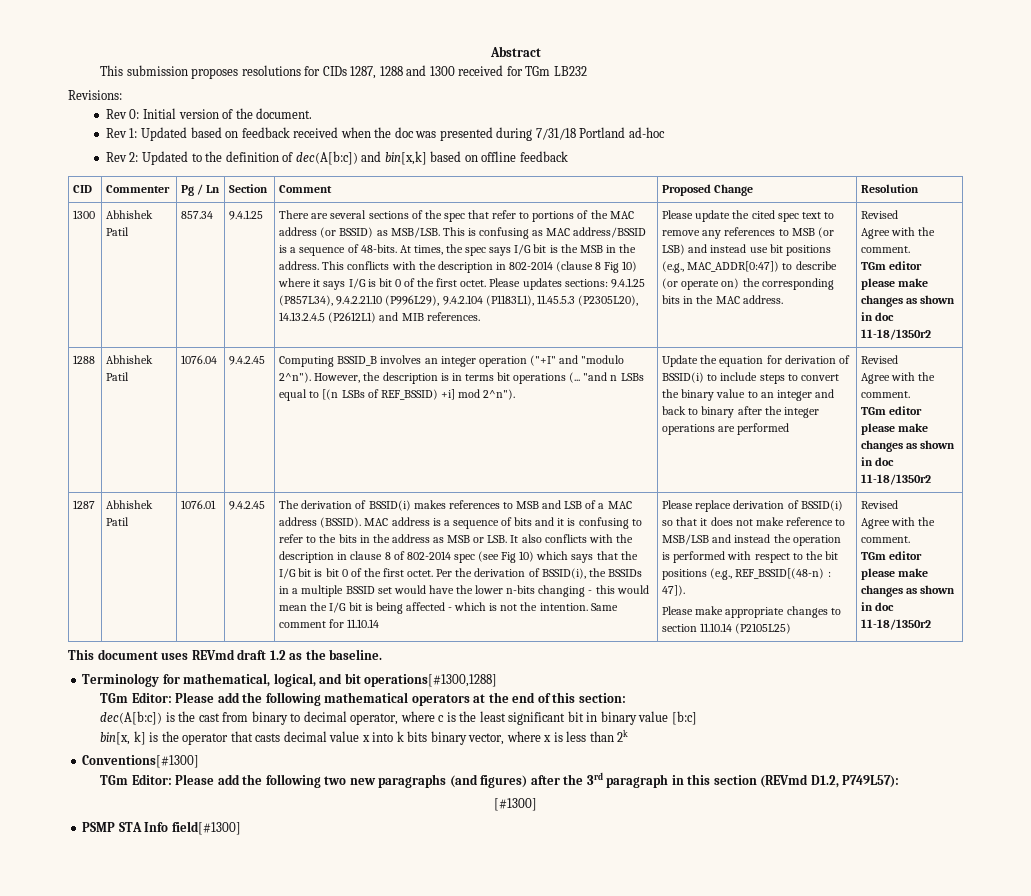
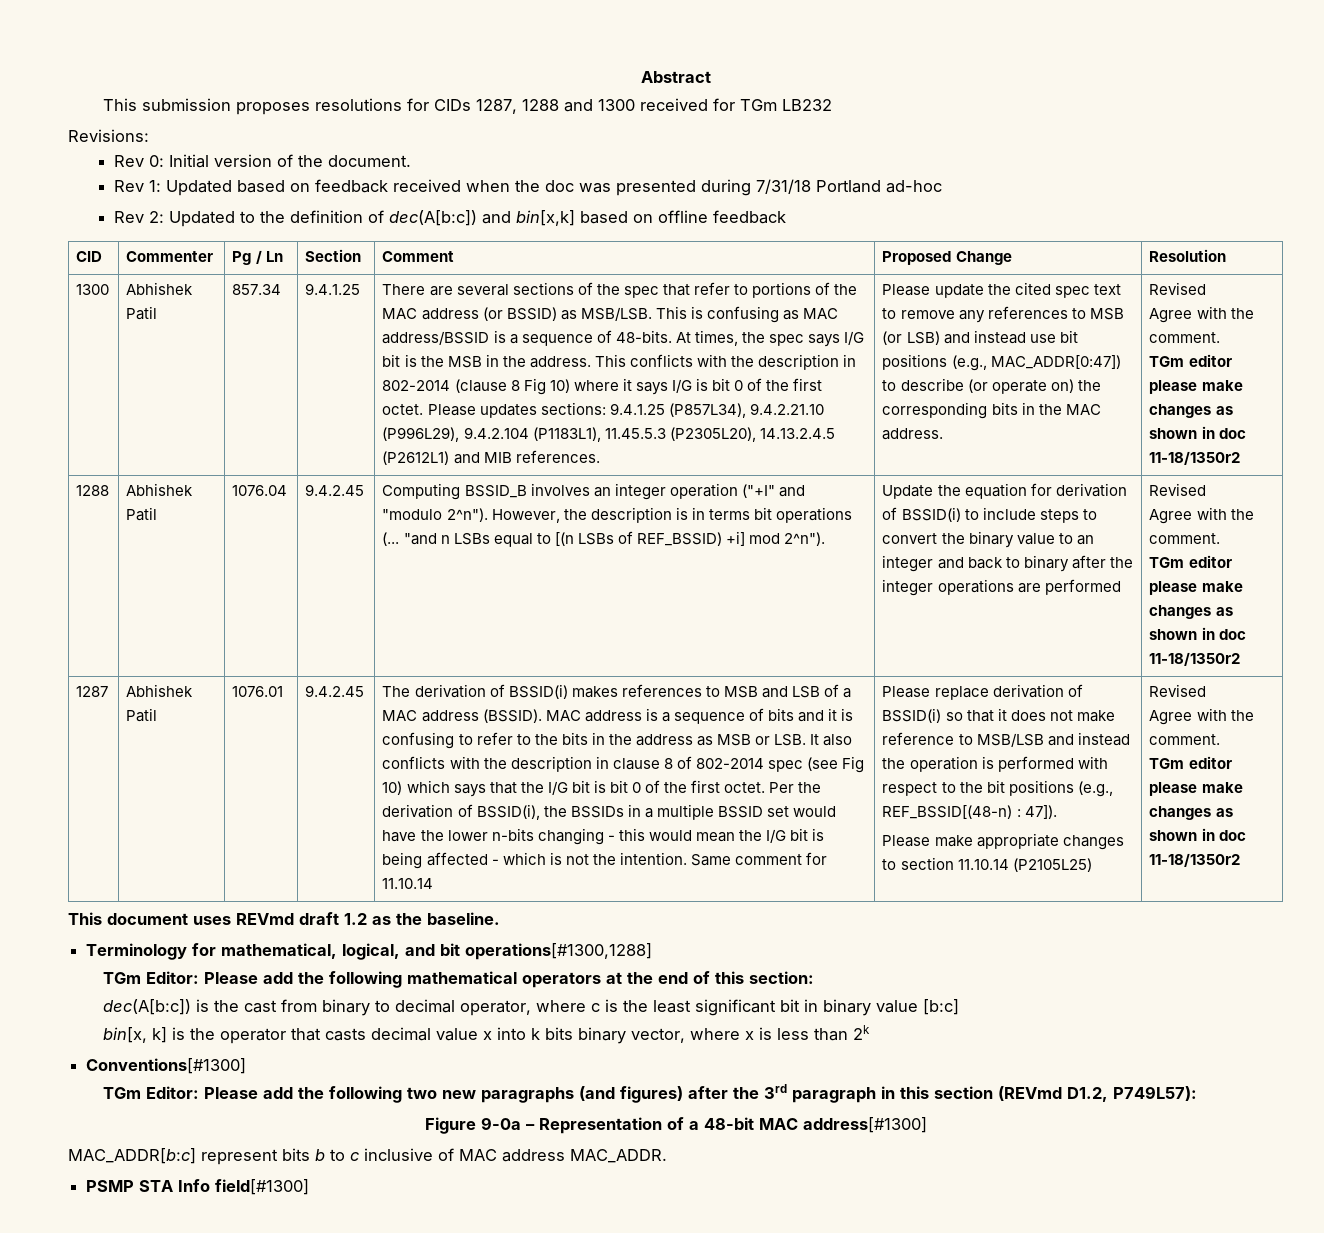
- [#1300]
+ Figure 9-0a – Representation of a 48-bit MAC address[#1300]
+ MAC_ADDR[b:c] represent bits b to c inclusive of MAC address MAC_ADDR.

